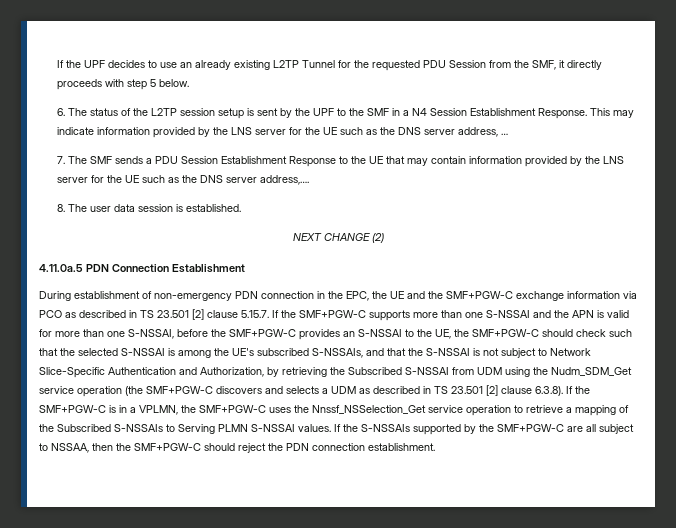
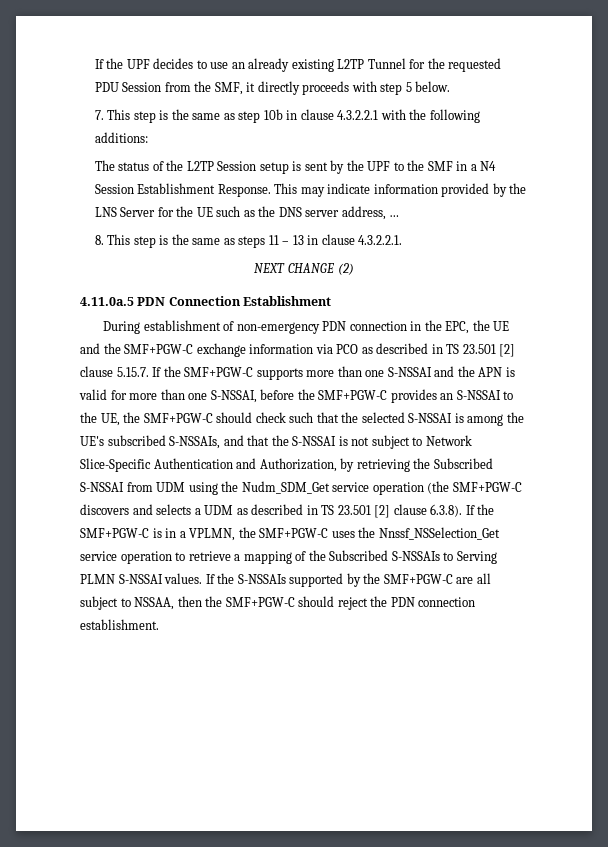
- 6. The status of the L2TP session setup is sent by the UPF to the SMF in a N4 Session Establishment Response.
+ 7. This step is the same as step 10b in clause 4.3.2.2.1 with the following additions:
+ The status of the L2TP Session setup is sent by the UPF to the SMF in a N4 Session Establishment Response.
- This may indicate information provided by the LNS server for the UE such as the DNS server address, …
+ This may indicate information provided by the LNS Server for the UE such as the DNS server address, …
- 7. The SMF sends a PDU Session Establishment Response to the UE that may contain information provided by the LNS server for the UE such as the DNS server address,….
- 8. The user data session is established.
+ 8. This step is the same as steps 11 – 13 in clause 4.3.2.2.1.

